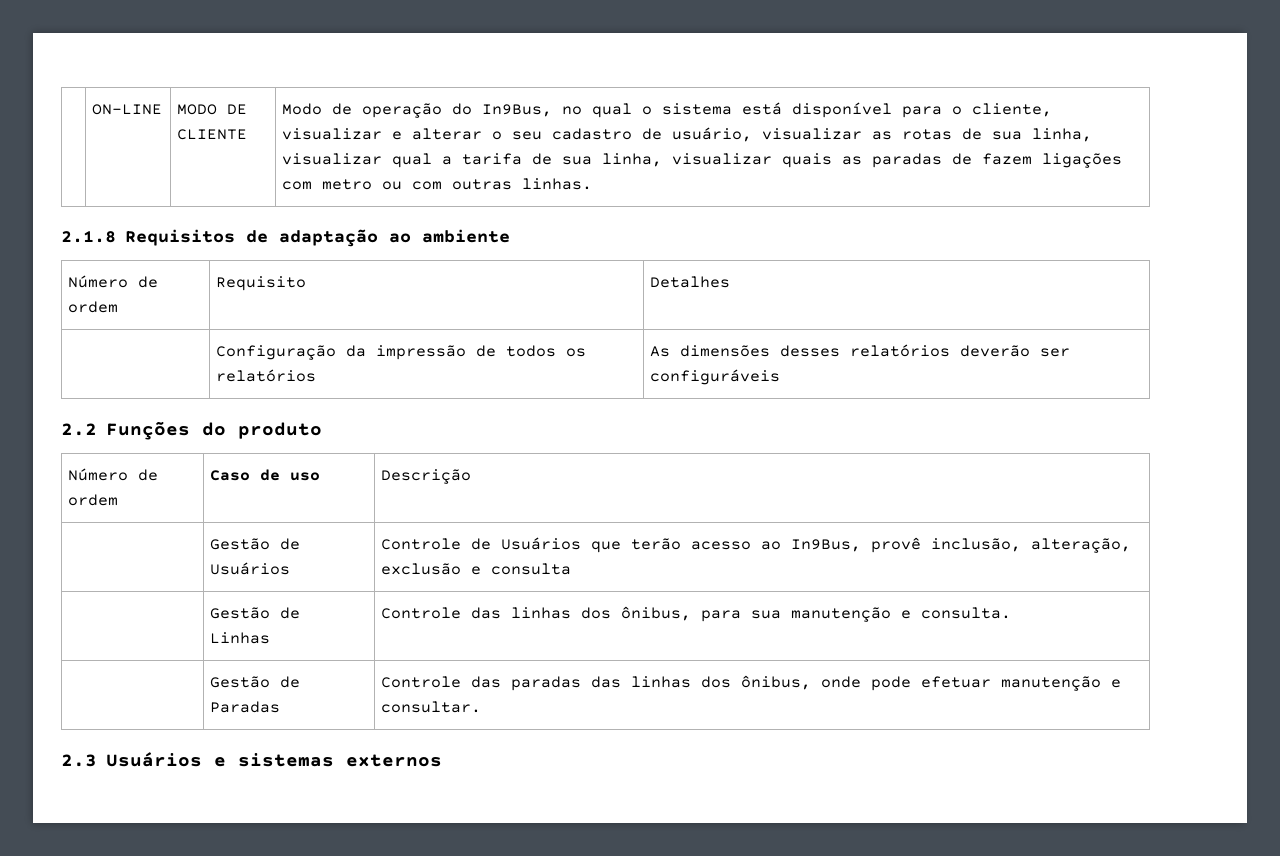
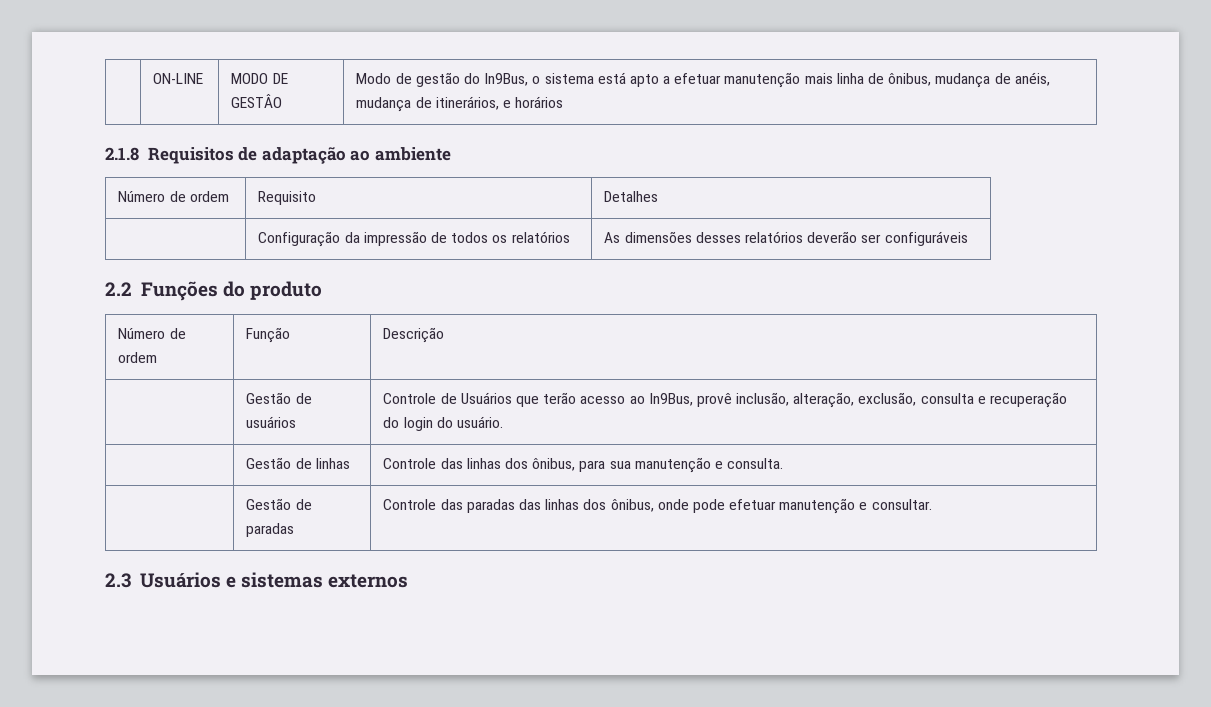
- MODO DE CLIENTE
+ MODO DE GESTÂO
- Modo de operação do In9Bus, no qual o sistema está disponível para o cliente, visualizar e alterar o seu cadastro de usuário, visualizar as rotas de sua linha, visualizar qual a tarifa de sua linha, visualizar quais as paradas de fazem ligações com metro ou com outras linhas.
+ Modo de gestão do In9Bus, o sistema está apto a efetuar manutenção mais linha de ônibus, mudança de anéis, mudança de itinerários, e horários
- Número de ordem | Caso de uso | Descrição
+ Número de ordem | Função | Descrição
- | Gestão de Usuários | Controle de Usuários que terão acesso ao In9Bus, provê inclusão, alteração, exclusão e consulta
- | Gestão de Linhas | Controle das linhas dos ônibus, para sua manutenção e consulta.
+ | Gestão de usuários | Controle de Usuários que terão acesso ao In9Bus, provê inclusão, alteração, exclusão, consulta e recuperação do login do usuário.
+ | Gestão de linhas | Controle das linhas dos ônibus, para sua manutenção e consulta.
- | Gestão de Paradas | Controle das paradas das linhas dos ônibus, onde pode efetuar manutenção e consultar.
+ | Gestão de paradas | Controle das paradas das linhas dos ônibus, onde pode efetuar manutenção e consultar.

